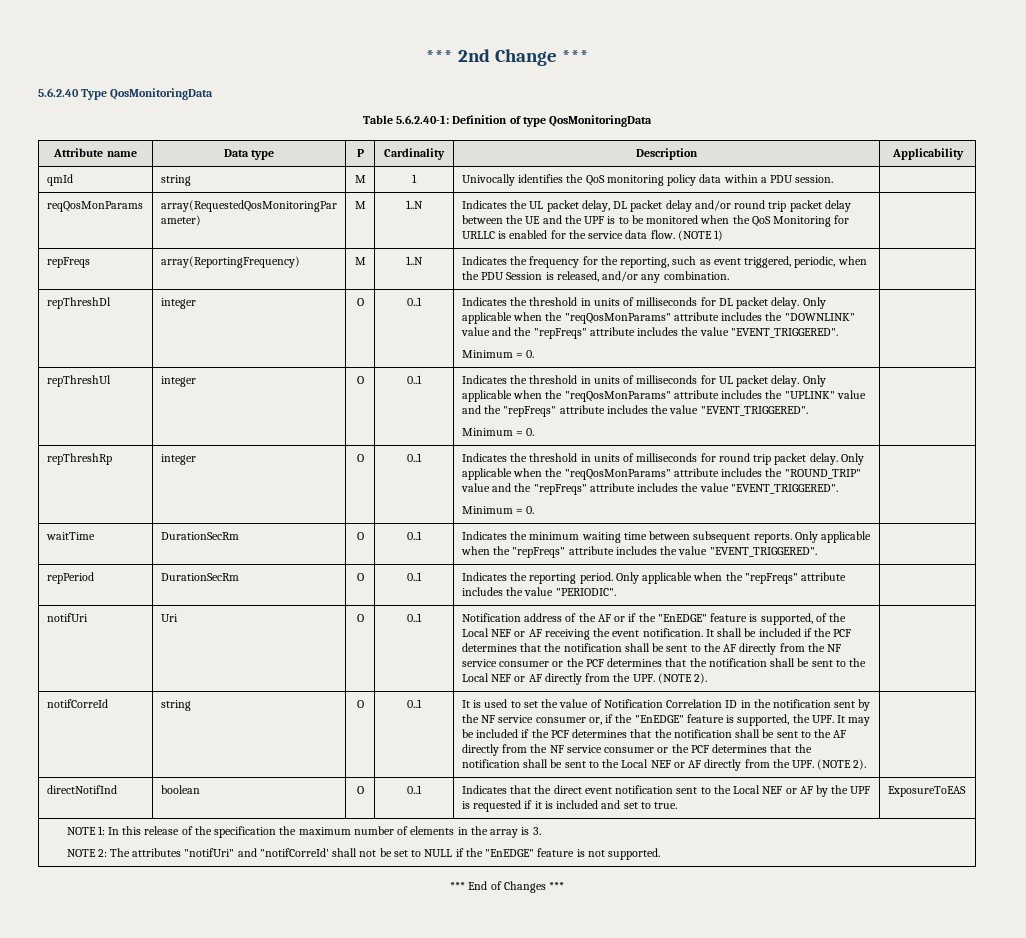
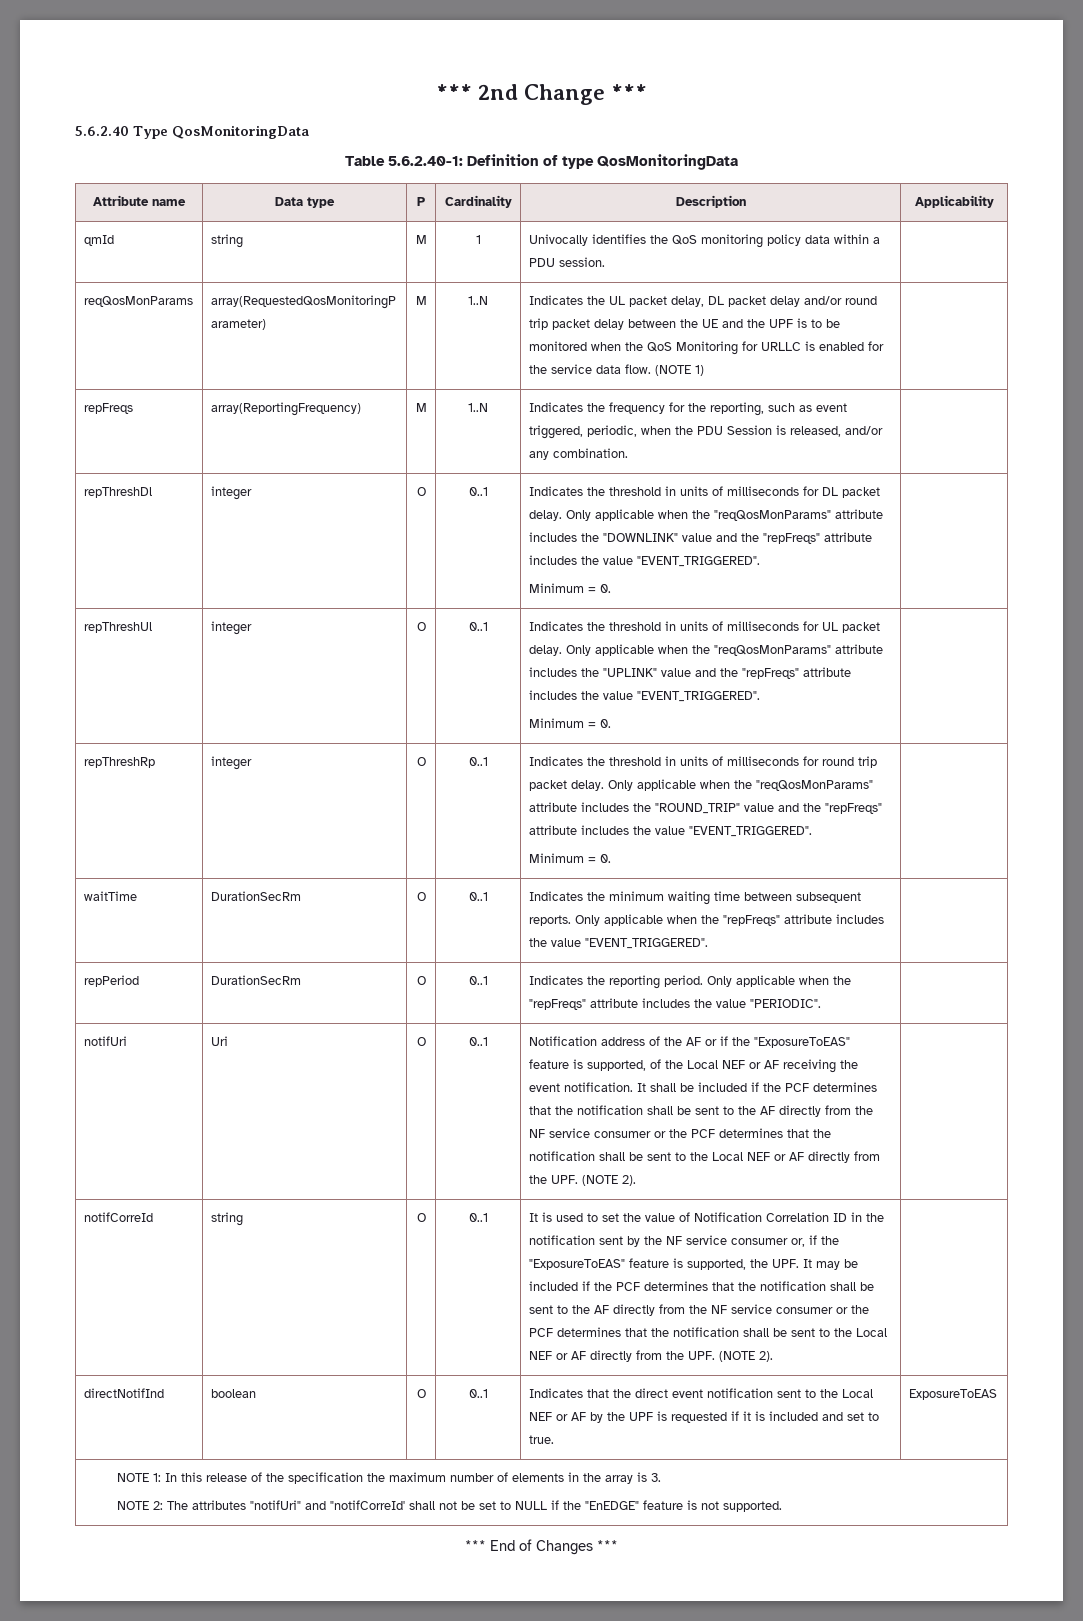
- Notification address of the AF or if the "EnEDGE" feature is supported, of the Local NEF or AF receiving the event notification.
+ Notification address of the AF or if the "ExposureToEAS" feature is supported, of the Local NEF or AF receiving the event notification.
- It is used to set the value of Notification Correlation ID in the notification sent by the NF service consumer or, if the "EnEDGE" feature is supported, the UPF. It may be included if the PCF determines that the notification shall be sent to the AF directly from the NF service consumer or the PCF determines that the notification shall be sent to the Local NEF or AF directly from the UPF. (NOTE 2).
+ It is used to set the value of Notification Correlation ID in the notification sent by the NF service consumer or, if the "ExposureToEAS" feature is supported, the UPF. It may be included if the PCF determines that the notification shall be sent to the AF directly from the NF service consumer or the PCF determines that the notification shall be sent to the Local NEF or AF directly from the UPF. (NOTE 2).

